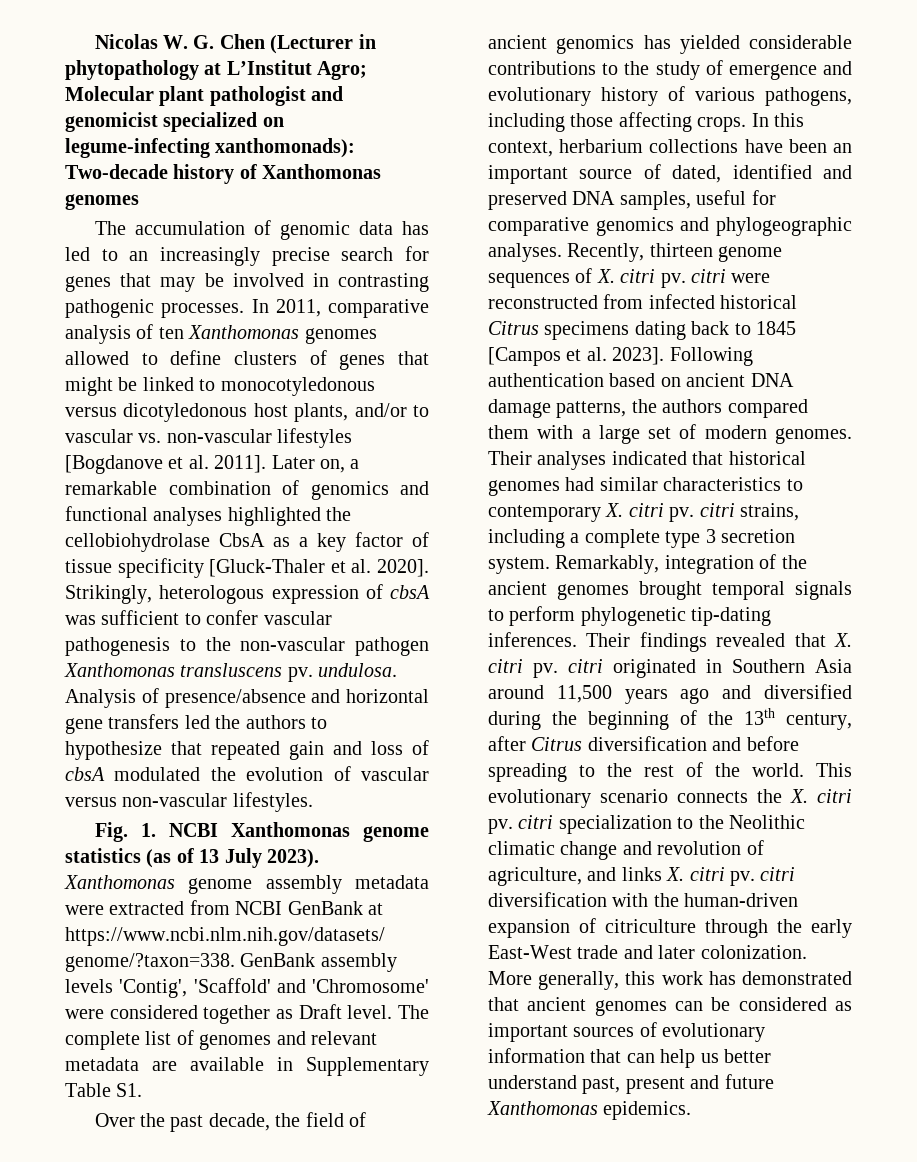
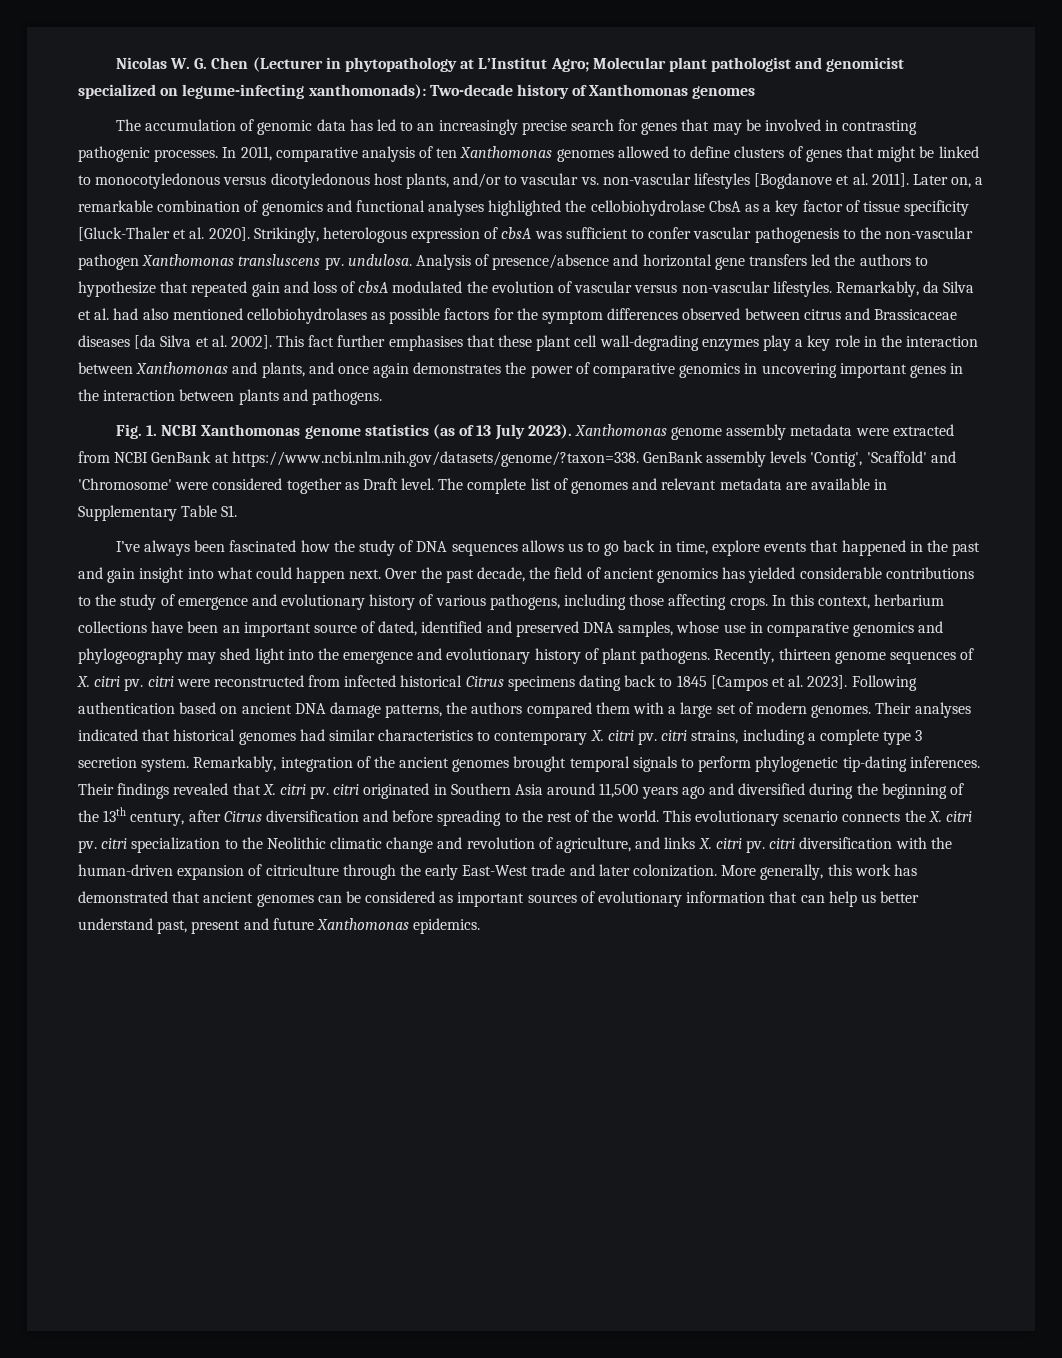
+ Remarkably, da Silva et al. had also mentioned cellobiohydrolases as possible factors for the symptom differences observed between citrus and Brassicaceae diseases [da Silva et al. 2002]. This fact further emphasises that these plant cell wall-degrading enzymes play a key role in the interaction between Xanthomonas and plants, and once again demonstrates the power of comparative genomics in uncovering important genes in the interaction between plants and pathogens.
+ I’ve always been fascinated how the study of DNA sequences allows us to go back in time, explore events that happened in the past and gain insight into what could happen next.
- In this context, herbarium collections have been an important source of dated, identified and preserved DNA samples, useful for comparative genomics and phylogeographic analyses.
+ In this context, herbarium collections have been an important source of dated, identified and preserved DNA samples, whose use in comparative genomics and phylogeography may shed light into the emergence and evolutionary history of plant pathogens.

